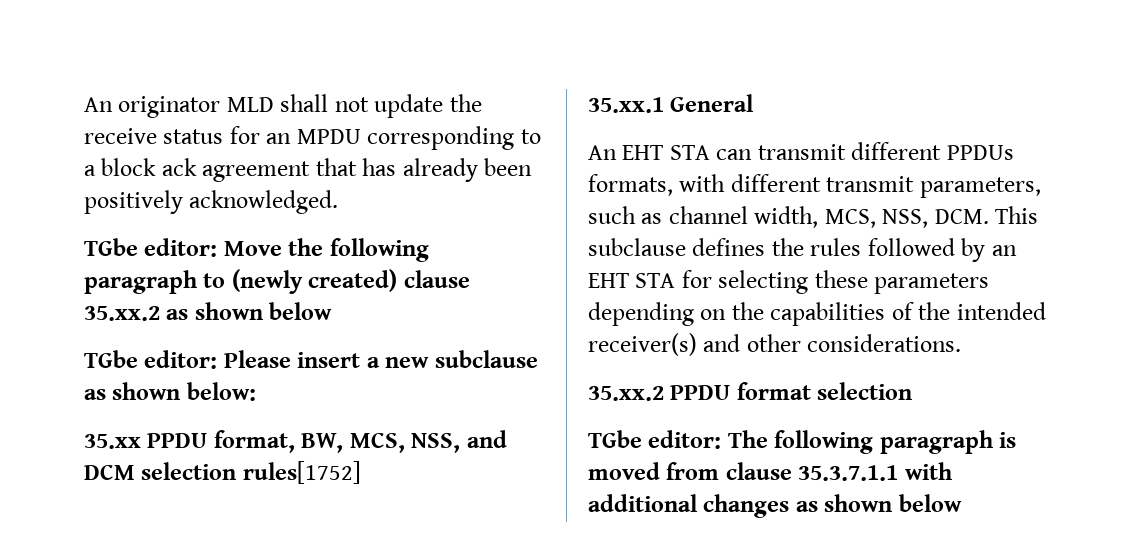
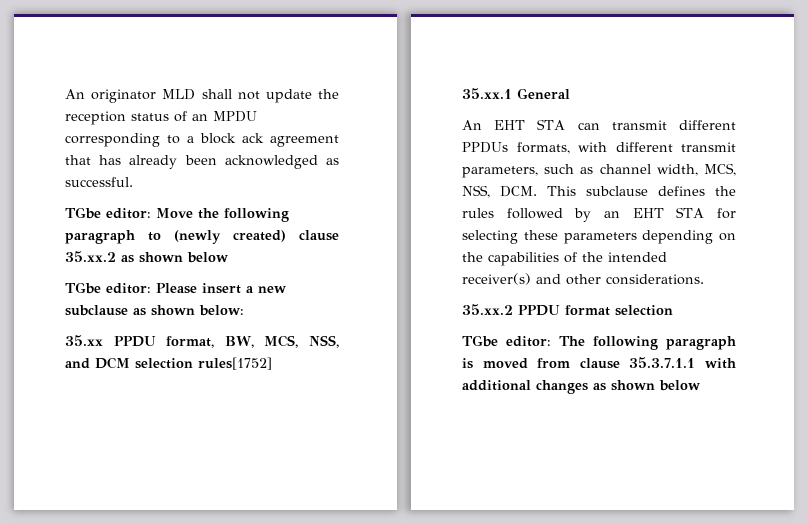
- An originator MLD shall not update the receive status for an MPDU corresponding to a block ack agreement that has already been positively acknowledged.
+ An originator MLD shall not update the reception status of an MPDU corresponding to a block ack agreement that has already been acknowledged as successful.

